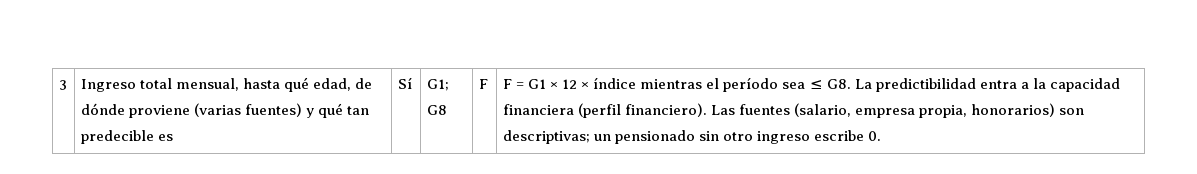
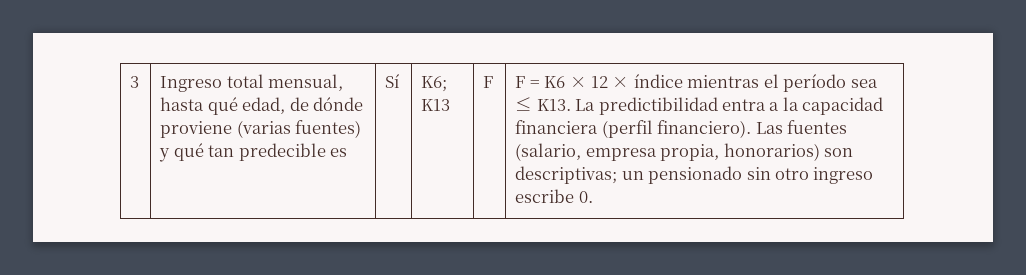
- G1; G8
+ K6; K13
- F = G1 × 12 × índice mientras el período sea ≤ G8. La predictibilidad entra a la capacidad financiera (perfil financiero).
+ F = K6 × 12 × índice mientras el período sea ≤ K13. La predictibilidad entra a la capacidad financiera (perfil financiero).

